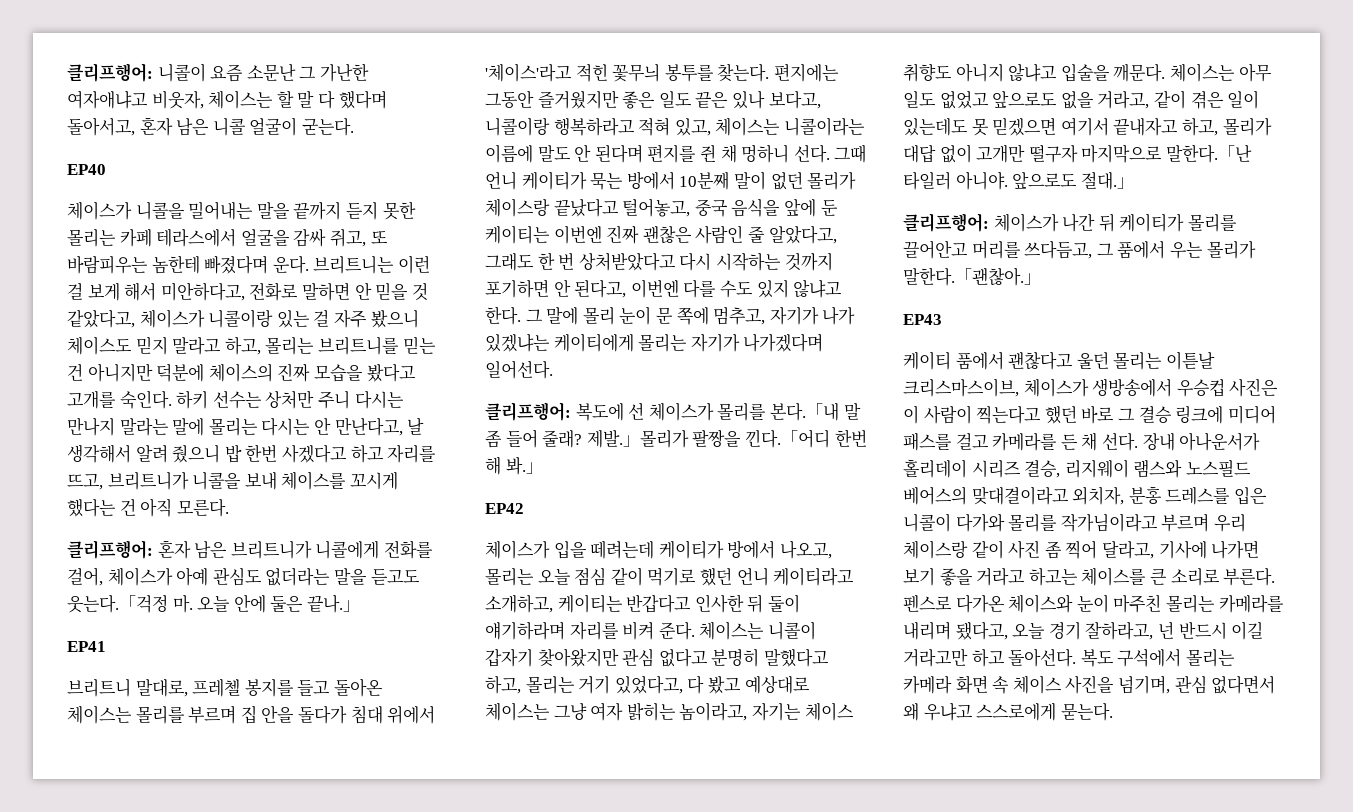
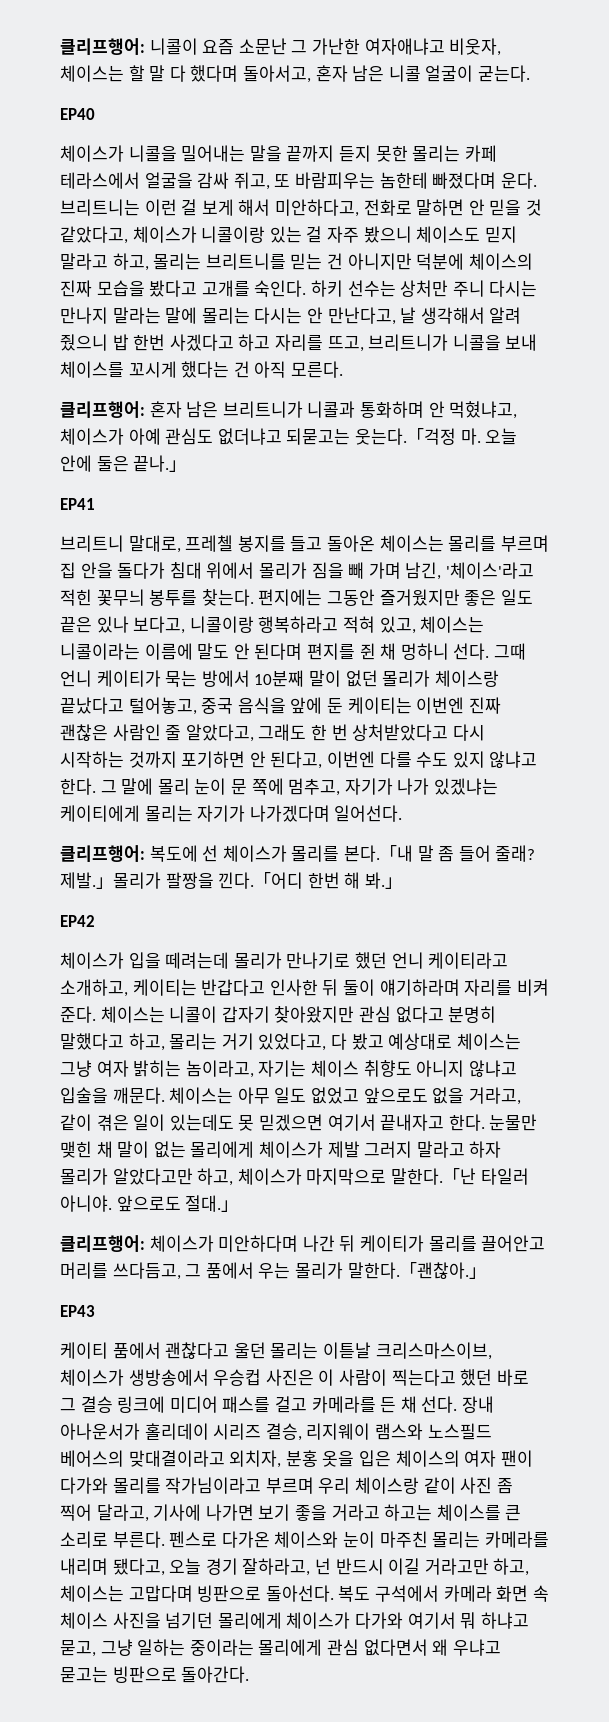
- 클리프행어: 혼자 남은 브리트니가 니콜에게 전화를 걸어, 체이스가 아예 관심도 없더라는 말을 듣고도 웃는다.
+ 클리프행어: 혼자 남은 브리트니가 니콜과 통화하며 안 먹혔냐고, 체이스가 아예 관심도 없더냐고 되묻고는 웃는다.
- 브리트니 말대로, 프레첼 봉지를 들고 돌아온 체이스는 몰리를 부르며 집 안을 돌다가 침대 위에서 '체이스'라고 적힌 꽃무늬 봉투를 찾는다.
+ 브리트니 말대로, 프레첼 봉지를 들고 돌아온 체이스는 몰리를 부르며 집 안을 돌다가 침대 위에서 몰리가 짐을 빼 가며 남긴, '체이스'라고 적힌 꽃무늬 봉투를 찾는다.
- 체이스가 입을 떼려는데 케이티가 방에서 나오고, 몰리는 오늘 점심 같이 먹기로 했던 언니 케이티라고 소개하고, 케이티는 반갑다고 인사한 뒤 둘이 얘기하라며 자리를 비켜 준다.
+ 체이스가 입을 떼려는데 몰리가 만나기로 했던 언니 케이티라고 소개하고, 케이티는 반갑다고 인사한 뒤 둘이 얘기하라며 자리를 비켜 준다.
- 체이스는 아무 일도 없었고 앞으로도 없을 거라고, 같이 겪은 일이 있는데도 못 믿겠으면 여기서 끝내자고 하고, 몰리가 대답 없이 고개만 떨구자 마지막으로 말한다.
+ 체이스는 아무 일도 없었고 앞으로도 없을 거라고, 같이 겪은 일이 있는데도 못 믿겠으면 여기서 끝내자고 한다. 눈물만 맺힌 채 말이 없는 몰리에게 체이스가 제발 그러지 말라고 하자 몰리가 알았다고만 하고, 체이스가 마지막으로 말한다.
- 클리프행어: 체이스가 나간 뒤 케이티가 몰리를 끌어안고 머리를 쓰다듬고, 그 품에서 우는 몰리가 말한다.
+ 클리프행어: 체이스가 미안하다며 나간 뒤 케이티가 몰리를 끌어안고 머리를 쓰다듬고, 그 품에서 우는 몰리가 말한다.
- 장내 아나운서가 홀리데이 시리즈 결승, 리지웨이 램스와 노스필드 베어스의 맞대결이라고 외치자, 분홍 드레스를 입은 니콜이 다가와 몰리를 작가님이라고 부르며 우리 체이스랑 같이 사진 좀 찍어 달라고, 기사에 나가면 보기 좋을 거라고 하고는 체이스를 큰 소리로 부른다.
+ 장내 아나운서가 홀리데이 시리즈 결승, 리지웨이 램스와 노스필드 베어스의 맞대결이라고 외치자, 분홍 옷을 입은 체이스의 여자 팬이 다가와 몰리를 작가님이라고 부르며 우리 체이스랑 같이 사진 좀 찍어 달라고, 기사에 나가면 보기 좋을 거라고 하고는 체이스를 큰 소리로 부른다.
- 펜스로 다가온 체이스와 눈이 마주친 몰리는 카메라를 내리며 됐다고, 오늘 경기 잘하라고, 넌 반드시 이길 거라고만 하고 돌아선다.
+ 펜스로 다가온 체이스와 눈이 마주친 몰리는 카메라를 내리며 됐다고, 오늘 경기 잘하라고, 넌 반드시 이길 거라고만 하고, 체이스는 고맙다며 빙판으로 돌아선다.
- 복도 구석에서 몰리는 카메라 화면 속 체이스 사진을 넘기며, 관심 없다면서 왜 우냐고 스스로에게 묻는다.
+ 복도 구석에서 카메라 화면 속 체이스 사진을 넘기던 몰리에게 체이스가 다가와 여기서 뭐 하냐고 묻고, 그냥 일하는 중이라는 몰리에게 관심 없다면서 왜 우냐고 묻고는 빙판으로 돌아간다.

